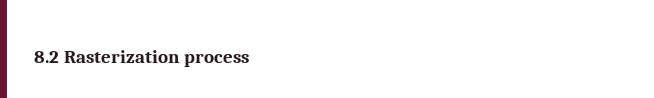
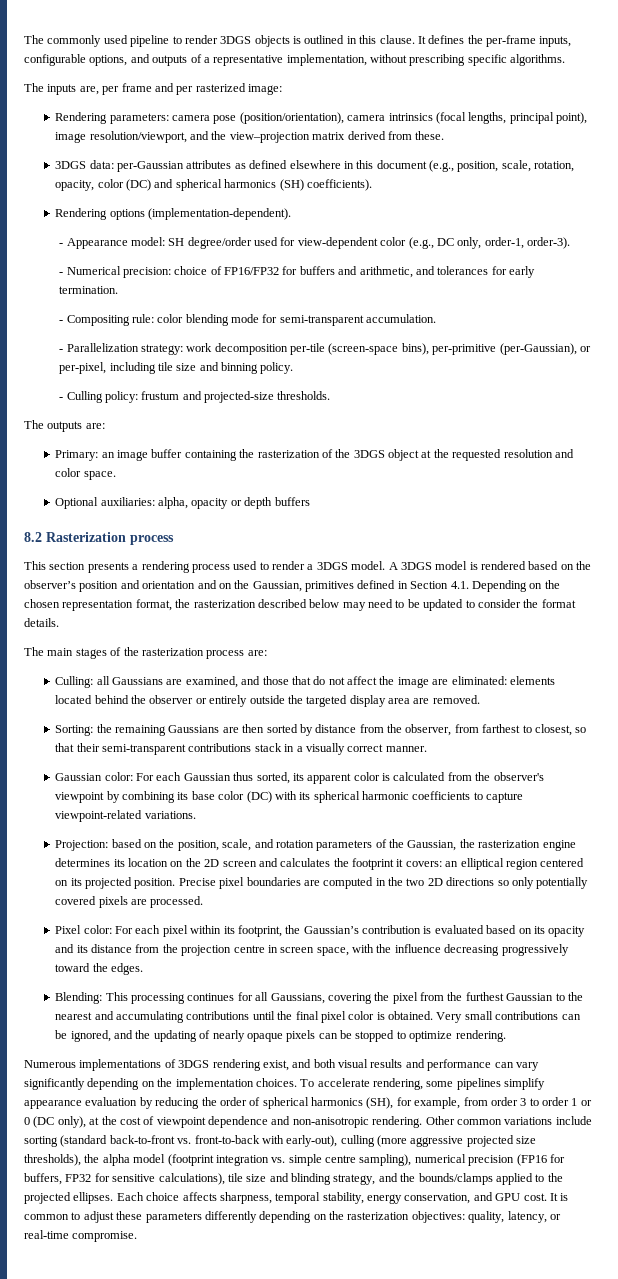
+ The commonly used pipeline to render 3DGS objects is outlined in this clause. It defines the per-frame inputs, configurable options, and outputs of a representative implementation, without prescribing specific algorithms.
+ The inputs are, per frame and per rasterized image:
+ Rendering parameters: camera pose (position/orientation), camera intrinsics (focal lengths, principal point), image resolution/viewport, and the view–projection matrix derived from these.
+ 3DGS data: per-Gaussian attributes as defined elsewhere in this document (e.g., position, scale, rotation, opacity, color (DC) and spherical harmonics (SH) coefficients).
+ Rendering options (implementation-dependent).
+ - Appearance model: SH degree/order used for view-dependent color (e.g., DC only, order-1, order-3).
+ - Numerical precision: choice of FP16/FP32 for buffers and arithmetic, and tolerances for early termination.
+ - Compositing rule: color blending mode for semi-transparent accumulation.
+ - Parallelization strategy: work decomposition per-tile (screen-space bins), per-primitive (per-Gaussian), or per-pixel, including tile size and binning policy.
+ - Culling policy: frustum and projected-size thresholds.
+ The outputs are:
+ Primary: an image buffer containing the rasterization of the 3DGS object at the requested resolution and color space.
+ Optional auxiliaries: alpha, opacity or depth buffers
  8.2 Rasterization process
+ This section presents a rendering process used to render a 3DGS model. A 3DGS model is rendered based on the observer’s position and orientation and on the Gaussian, primitives defined in Section 4.1. Depending on the chosen representation format, the rasterization described below may need to be updated to consider the format details.
+ The main stages of the rasterization process are:
+ Culling: all Gaussians are examined, and those that do not affect the image are eliminated: elements located behind the observer or entirely outside the targeted display area are removed.
+ Sorting: the remaining Gaussians are then sorted by distance from the observer, from farthest to closest, so that their semi-transparent contributions stack in a visually correct manner.
+ Gaussian color: For each Gaussian thus sorted, its apparent color is calculated from the observer's viewpoint by combining its base color (DC) with its spherical harmonic coefficients to capture viewpoint-related variations.
+ Projection: based on the position, scale, and rotation parameters of the Gaussian, the rasterization engine determines its location on the 2D screen and calculates the footprint it covers: an elliptical region centered on its projected position. Precise pixel boundaries are computed in the two 2D directions so only potentially covered pixels are processed.
+ Pixel color: For each pixel within its footprint, the Gaussian’s contribution is evaluated based on its opacity and its distance from the projection centre in screen space, with the influence decreasing progressively toward the edges.
+ Blending: This processing continues for all Gaussians, covering the pixel from the furthest Gaussian to the nearest and accumulating contributions until the final pixel color is obtained. Very small contributions can be ignored, and the updating of nearly opaque pixels can be stopped to optimize rendering.
+ Numerous implementations of 3DGS rendering exist, and both visual results and performance can vary significantly depending on the implementation choices. To accelerate rendering, some pipelines simplify appearance evaluation by reducing the order of spherical harmonics (SH), for example, from order 3 to order 1 or 0 (DC only), at the cost of viewpoint dependence and non-anisotropic rendering. Other common variations include sorting (standard back-to-front vs. front-to-back with early-out), culling (more aggressive projected size thresholds), the alpha model (footprint integration vs. simple centre sampling), numerical precision (FP16 for buffers, FP32 for sensitive calculations), tile size and blinding strategy, and the bounds/clamps applied to the projected ellipses. Each choice affects sharpness, temporal stability, energy conservation, and GPU cost. It is common to adjust these parameters differently depending on the rasterization objectives: quality, latency, or real-time compromise.

